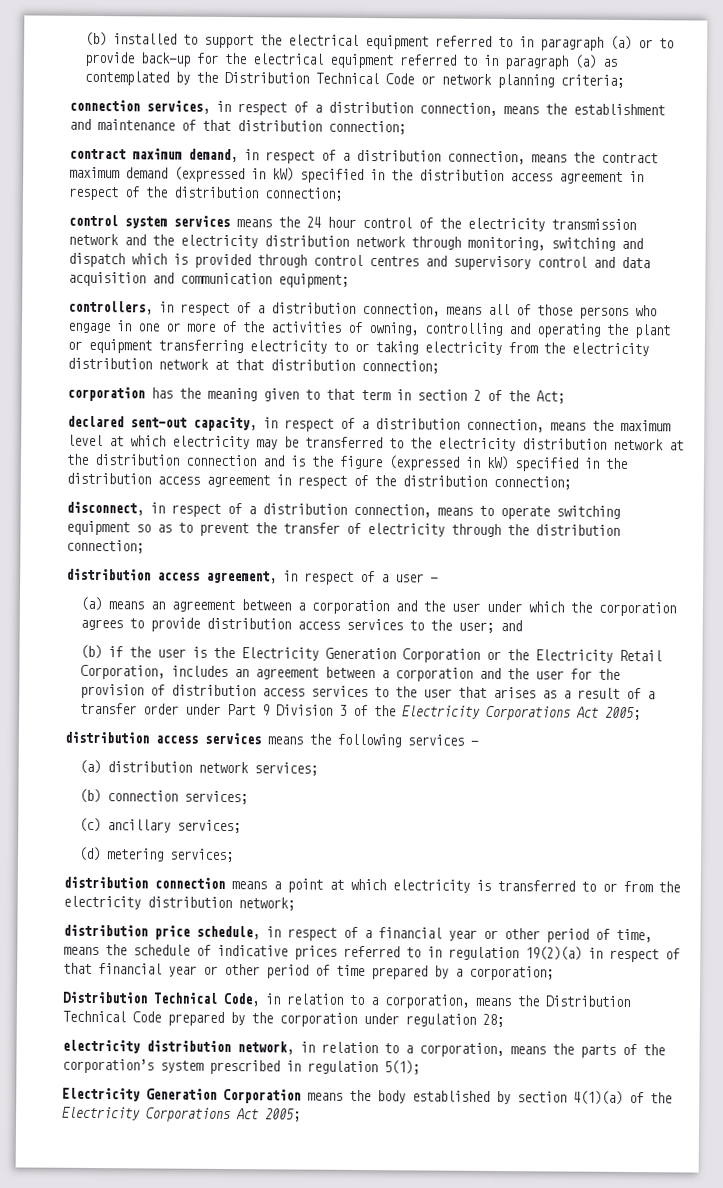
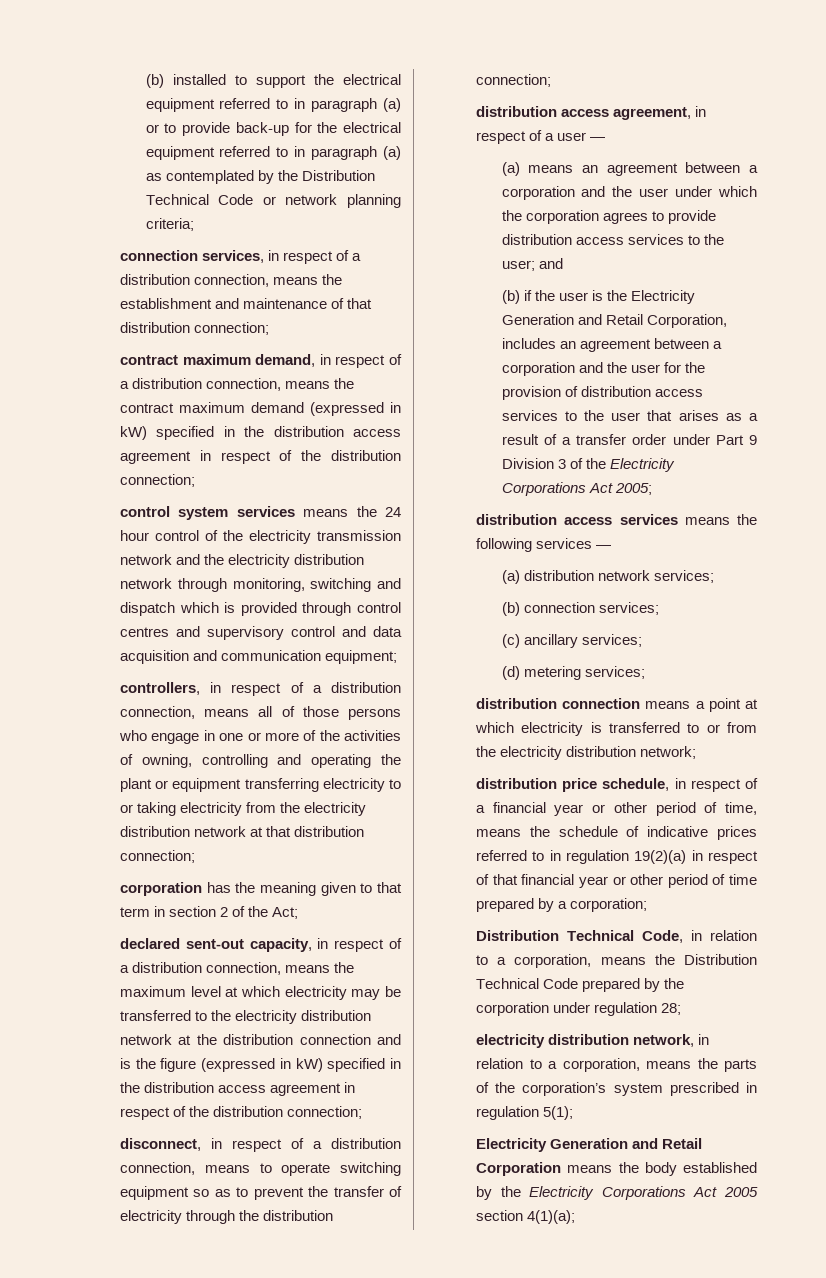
- (b) if the user is the Electricity Generation Corporation or the Electricity Retail Corporation, includes an agreement between a corporation and the user for the provision of distribution access services to the user that arises as a result of a transfer order under Part 9 Division 3 of the Electricity Corporations Act 2005;
+ (b) if the user is the Electricity Generation and Retail Corporation, includes an agreement between a corporation and the user for the provision of distribution access services to the user that arises as a result of a transfer order under Part 9 Division 3 of the Electricity Corporations Act 2005;
- Electricity Generation Corporation means the body established by section 4(1)(a) of the Electricity Corporations Act 2005;
+ Electricity Generation and Retail Corporation means the body established by the Electricity Corporations Act 2005 section 4(1)(a);

